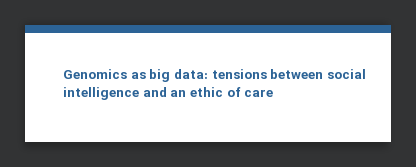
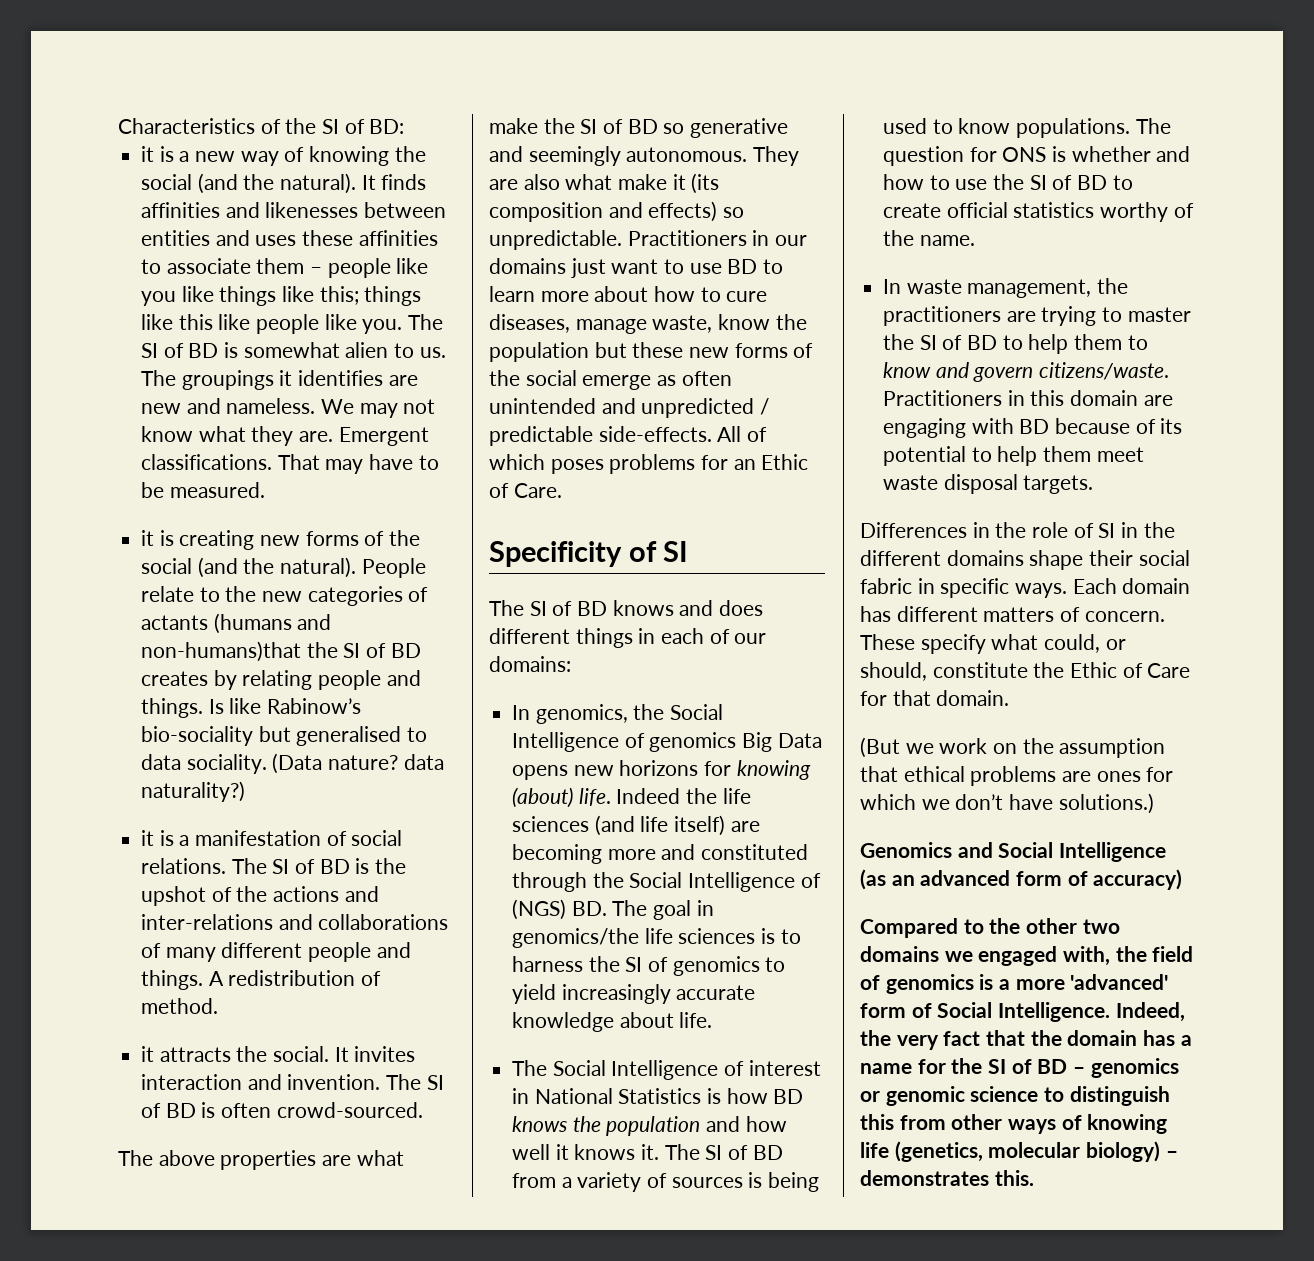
- Genomics as big data: tensions between social intelligence and an ethic of care
+ Characteristics of the SI of BD:
+ it is a new way of knowing the social (and the natural). It finds affinities and likenesses between entities and uses these affinities to associate them – people like you like things like this; things like this like people like you. The SI of BD is somewhat alien to us. The groupings it identifies are new and nameless. We may not know what they are. Emergent classifications. That may have to be measured.
+ it is creating new forms of the social (and the natural). People relate to the new categories of actants (humans and non-humans)that the SI of BD creates by relating people and things. Is like Rabinow’s bio-sociality but generalised to data sociality. (Data nature? data naturality?)
+ it is a manifestation of social relations. The SI of BD is the upshot of the actions and inter-relations and collaborations of many different people and things. A redistribution of method.
+ it attracts the social. It invites interaction and invention. The SI of BD is often crowd-sourced.
+ The above properties are what make the SI of BD so generative and seemingly autonomous. They are also what make it (its composition and effects) so unpredictable. Practitioners in our domains just want to use BD to learn more about how to cure diseases, manage waste, know the population but these new forms of the social emerge as often unintended and unpredicted / predictable side-effects. All of which poses problems for an Ethic of Care.
+ Specificity of SI
+ The SI of BD knows and does different things in each of our domains:
+ In genomics, the Social Intelligence of genomics Big Data opens new horizons for knowing (about) life. Indeed the life sciences (and life itself) are becoming more and constituted through the Social Intelligence of (NGS) BD. The goal in genomics/the life sciences is to harness the SI of genomics to yield increasingly accurate knowledge about life.
+ The Social Intelligence of interest in National Statistics is how BD knows the population and how well it knows it. The SI of BD from a variety of sources is being used to know populations. The question for ONS is whether and how to use the SI of BD to create official statistics worthy of the name.
+ In waste management, the practitioners are trying to master the SI of BD to help them to know and govern citizens/waste. Practitioners in this domain are engaging with BD because of its potential to help them meet waste disposal targets.
+ Differences in the role of SI in the different domains shape their social fabric in specific ways. Each domain has different matters of concern. These specify what could, or should, constitute the Ethic of Care for that domain.
+ (But we work on the assumption that ethical problems are ones for which we don’t have solutions.)
+ Genomics and Social Intelligence (as an advanced form of accuracy)
+ Compared to the other two domains we engaged with, the field of genomics is a more 'advanced' form of Social Intelligence. Indeed, the very fact that the domain has a name for the SI of BD – genomics or genomic science to distinguish this from other ways of knowing life (genetics, molecular biology) – demonstrates this.

